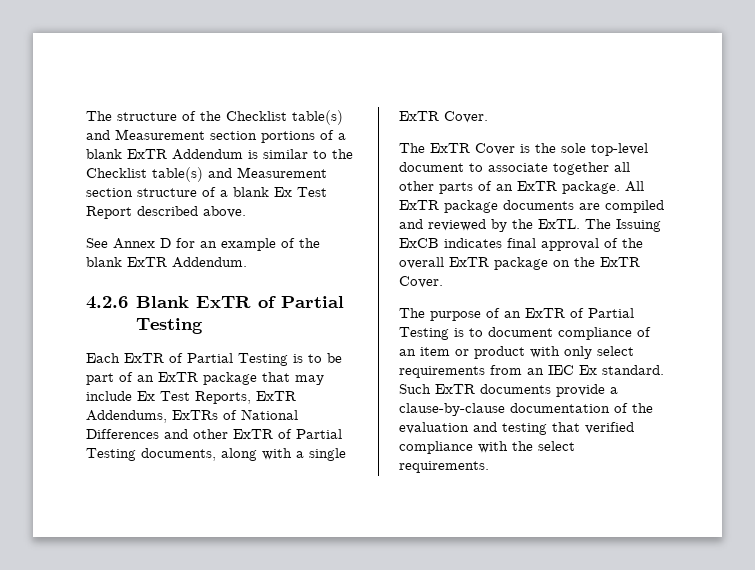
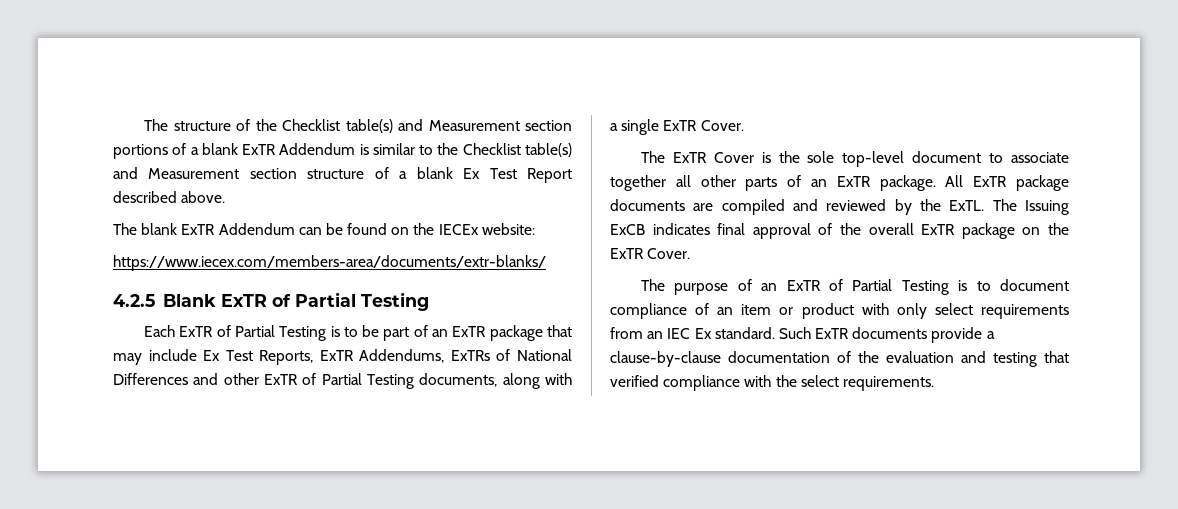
- See Annex D for an example of the blank ExTR Addendum.
- 4.2.6 Blank ExTR of Partial Testing
+ The blank ExTR Addendum can be found on the IECEx website:
+ https://www.iecex.com/members-area/documents/extr-blanks/
+ 4.2.5 Blank ExTR of Partial Testing

